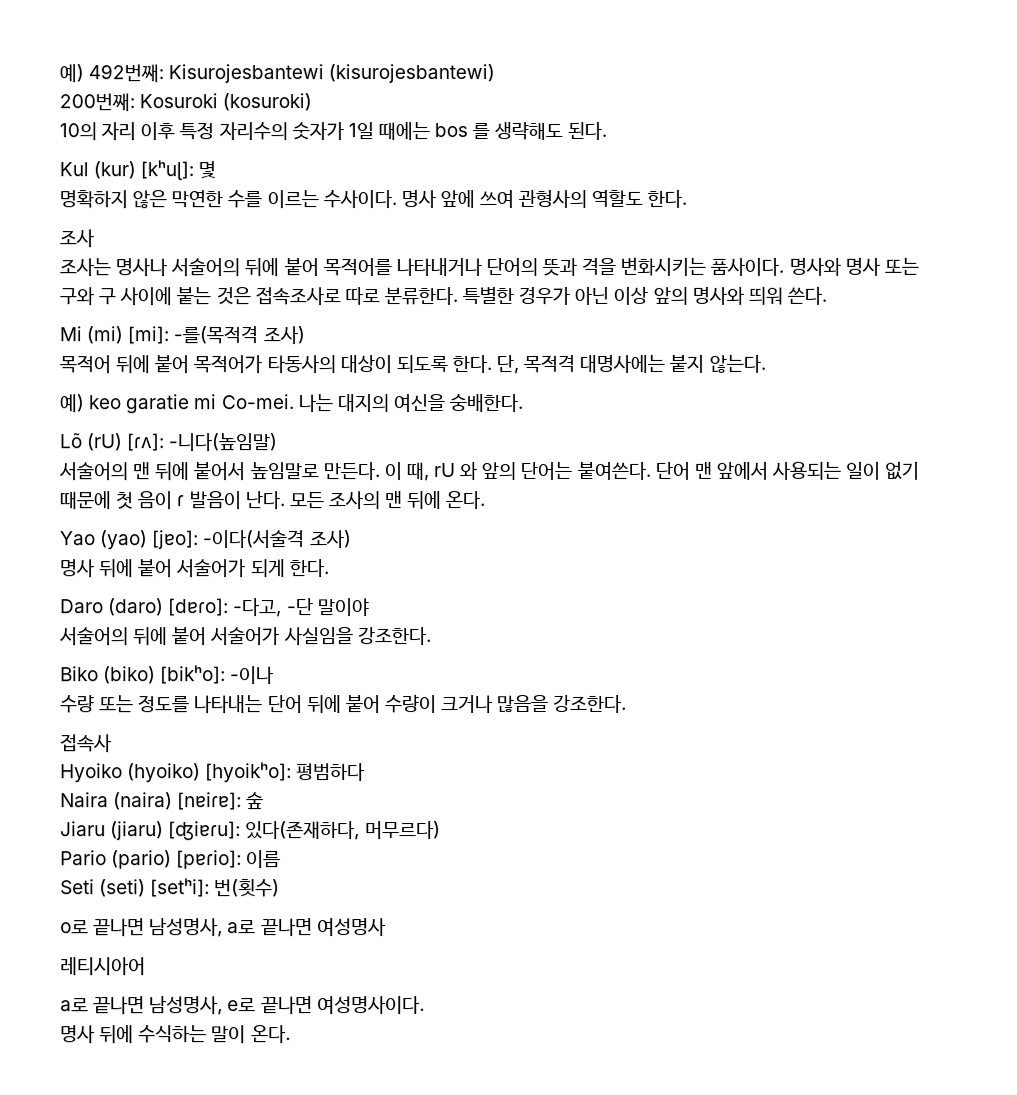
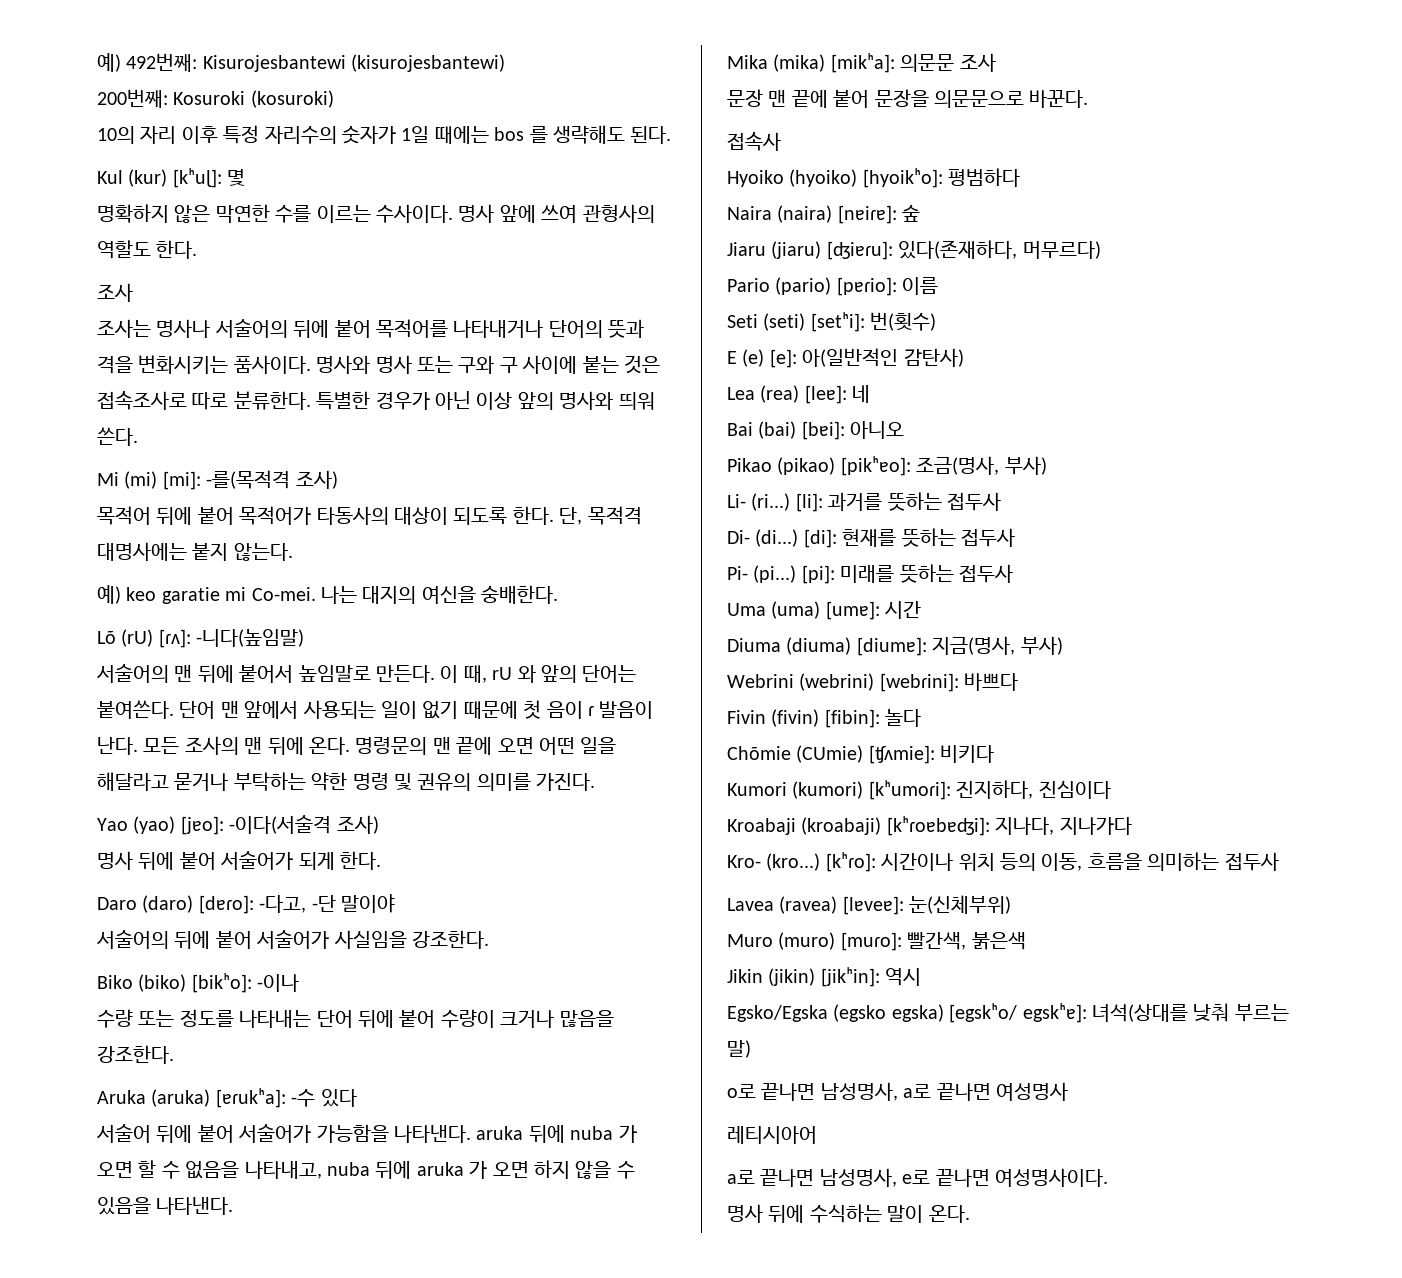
+ 명령문의 맨 끝에 오면 어떤 일을 해달라고 묻거나 부탁하는 약한 명령 및 권유의 의미를 가진다.
+ Aruka (aruka) [ɐɾukʰa]: -수 있다
+ 서술어 뒤에 붙어 서술어가 가능함을 나타낸다. aruka 뒤에 nuba 가 오면 할 수 없음을 나타내고, nuba 뒤에 aruka 가 오면 하지 않을 수 있음을 나타낸다.
+ Mika (mika) [mikʰa]: 의문문 조사
+ 문장 맨 끝에 붙어 문장을 의문문으로 바꾼다.
+ E (e) [e]: 아(일반적인 감탄사)
+ Lea (rea) [leɐ]: 네
+ Bai (bai) [bɐi]: 아니오
+ Pikao (pikao) [pikʰɐo]: 조금(명사, 부사)
+ Li- (ri...) [li]: 과거를 뜻하는 접두사
+ Di- (di...) [di]: 현재를 뜻하는 접두사
+ Pi- (pi...) [pi]: 미래를 뜻하는 접두사
+ Uma (uma) [umɐ]: 시간
+ Diuma (diuma) [diumɐ]: 지금(명사, 부사)
+ Webrini (webrini) [webɾini]: 바쁘다
+ Fivin (fivin) [fibin]: 놀다
+ Chõmie (CUmie) [ʧʌmie]: 비키다
+ Kumori (kumori) [kʰumoɾi]: 진지하다, 진심이다
+ Kroabaji (kroabaji) [kʰɾoɐbɐʤi]: 지나다, 지나가다
+ Kro- (kro...) [kʰɾo]: 시간이나 위치 등의 이동, 흐름을 의미하는 접두사
+ Lavea (ravea) [lɐveɐ]: 눈(신체부위)
+ Muro (muro) [muɾo]: 빨간색, 붉은색
+ Jikin (jikin) [jikʰin]: 역시
+ Egsko/Egska (egsko egska) [egskʰo/ egskʰɐ]: 녀석(상대를 낮춰 부르는 말)

